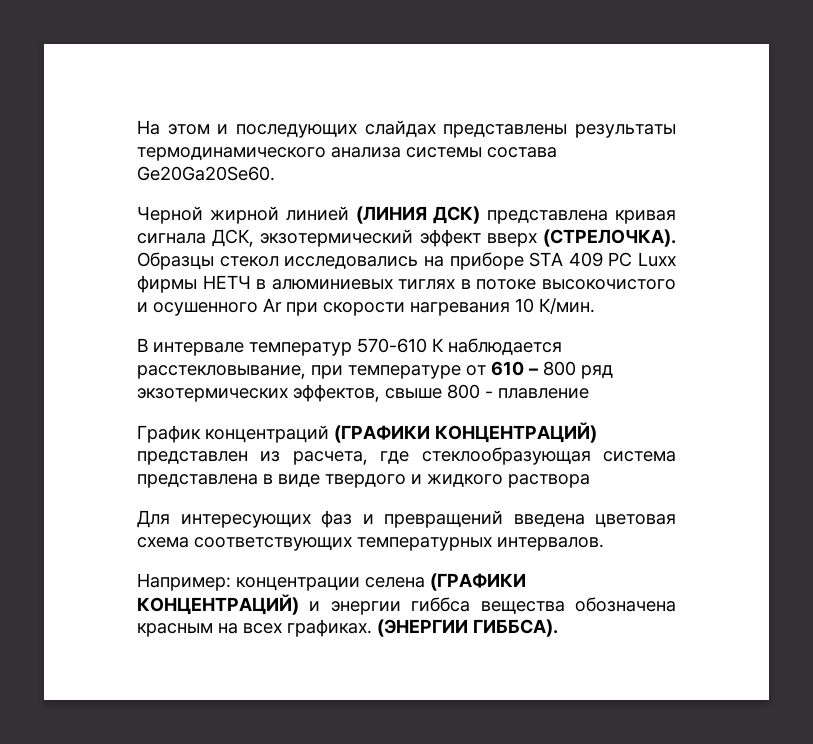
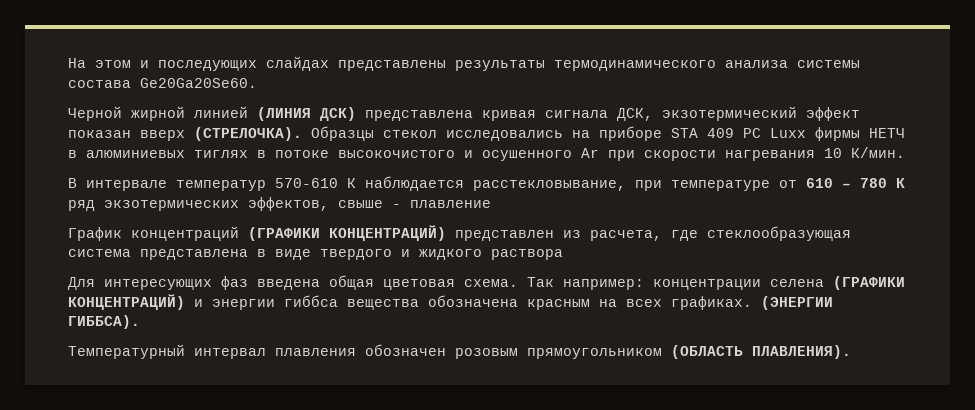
- Черной жирной линией (ЛИНИЯ ДСК) представлена кривая сигнала ДСК, экзотермический эффект вверх (СТРЕЛОЧКА).
+ Черной жирной линией (ЛИНИЯ ДСК) представлена кривая сигнала ДСК, экзотермический эффект показан вверх (СТРЕЛОЧКА).
- В интервале температур 570-610 К наблюдается расстекловывание, при температуре от 610 – 800 ряд экзотермических эффектов, свыше 800 - плавление
+ В интервале температур 570-610 К наблюдается расстекловывание, при температуре от 610 – 780 К ряд экзотермических эффектов, свыше - плавление
- Для интересующих фаз и превращений введена цветовая схема соответствующих температурных интервалов.
- Например: концентрации селена (ГРАФИКИ КОНЦЕНТРАЦИЙ) и энергии гиббса вещества обозначена красным на всех графиках.
+ Для интересующих фаз введена общая цветовая схема. Так например: концентрации селена (ГРАФИКИ КОНЦЕНТРАЦИЙ) и энергии гиббса вещества обозначена красным на всех графиках.
+ Температурный интервал плавления обозначен розовым прямоугольником (ОБЛАСТЬ ПЛАВЛЕНИЯ).

